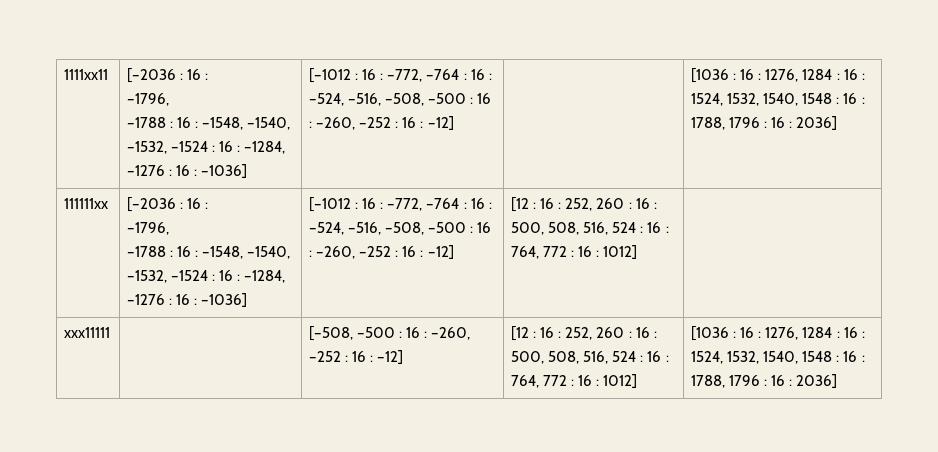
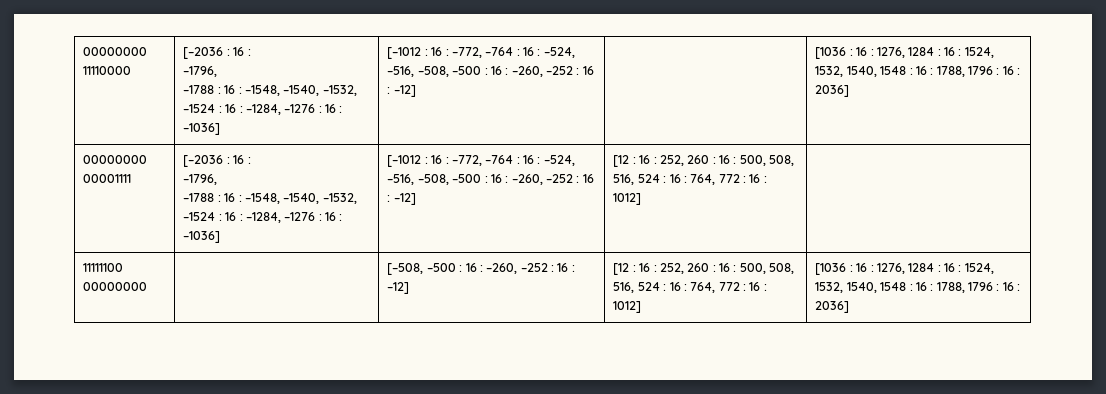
- 1111xx11
+ 00000000 11110000
- 111111xx
+ 00000000 00001111
- xxx11111
+ 11111100 00000000

